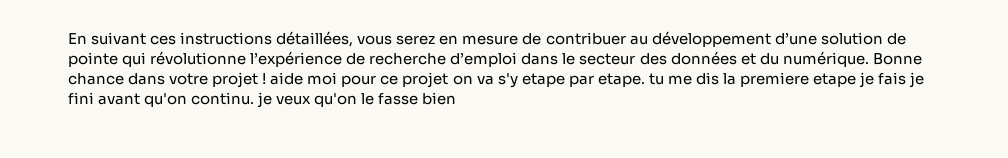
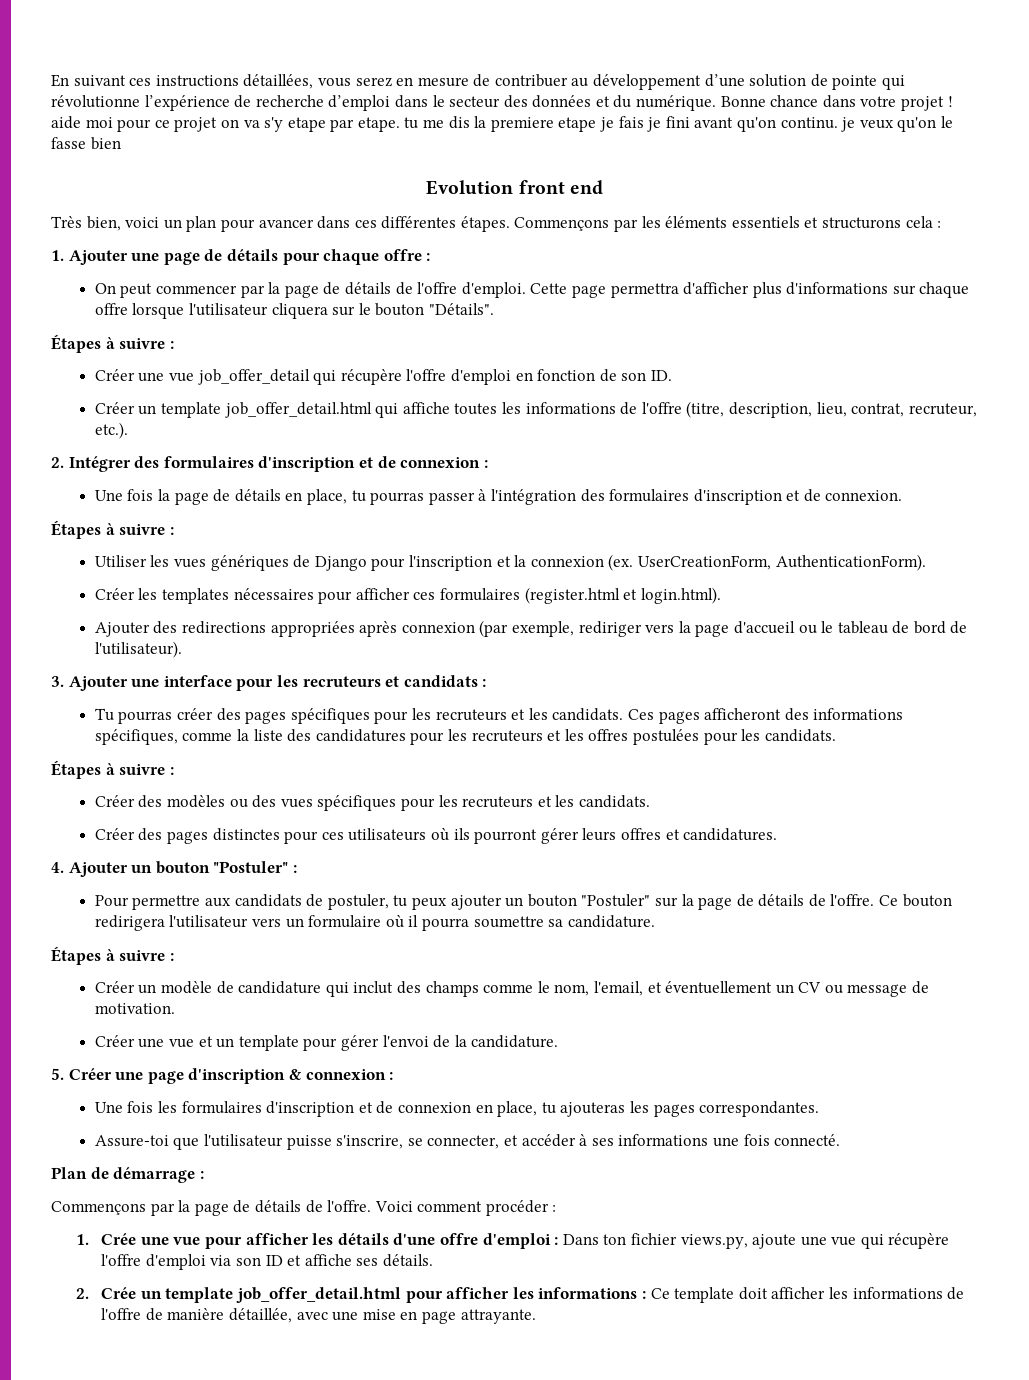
+ Evolution front end
+ Très bien, voici un plan pour avancer dans ces différentes étapes. Commençons par les éléments essentiels et structurons cela :
+ 1. Ajouter une page de détails pour chaque offre :
+ On peut commencer par la page de détails de l'offre d'emploi. Cette page permettra d'afficher plus d'informations sur chaque offre lorsque l'utilisateur cliquera sur le bouton "Détails".
+ Étapes à suivre :
+ Créer une vue job_offer_detail qui récupère l'offre d'emploi en fonction de son ID.
+ Créer un template job_offer_detail.html qui affiche toutes les informations de l'offre (titre, description, lieu, contrat, recruteur, etc.).
+ 2. Intégrer des formulaires d'inscription et de connexion :
+ Une fois la page de détails en place, tu pourras passer à l'intégration des formulaires d'inscription et de connexion.
+ Étapes à suivre :
+ Utiliser les vues génériques de Django pour l'inscription et la connexion (ex. UserCreationForm, AuthenticationForm).
+ Créer les templates nécessaires pour afficher ces formulaires (register.html et login.html).
+ Ajouter des redirections appropriées après connexion (par exemple, rediriger vers la page d'accueil ou le tableau de bord de l'utilisateur).
+ 3. Ajouter une interface pour les recruteurs et candidats :
+ Tu pourras créer des pages spécifiques pour les recruteurs et les candidats. Ces pages afficheront des informations spécifiques, comme la liste des candidatures pour les recruteurs et les offres postulées pour les candidats.
+ Étapes à suivre :
+ Créer des modèles ou des vues spécifiques pour les recruteurs et les candidats.
+ Créer des pages distinctes pour ces utilisateurs où ils pourront gérer leurs offres et candidatures.
+ 4. Ajouter un bouton "Postuler" :
+ Pour permettre aux candidats de postuler, tu peux ajouter un bouton "Postuler" sur la page de détails de l'offre. Ce bouton redirigera l'utilisateur vers un formulaire où il pourra soumettre sa candidature.
+ Étapes à suivre :
+ Créer un modèle de candidature qui inclut des champs comme le nom, l'email, et éventuellement un CV ou message de motivation.
+ Créer une vue et un template pour gérer l'envoi de la candidature.
+ 5. Créer une page d'inscription & connexion :
+ Une fois les formulaires d'inscription et de connexion en place, tu ajouteras les pages correspondantes.
+ Assure-toi que l'utilisateur puisse s'inscrire, se connecter, et accéder à ses informations une fois connecté.
+ Plan de démarrage :
+ Commençons par la page de détails de l'offre. Voici comment procéder :
+ 1. Crée une vue pour afficher les détails d'une offre d'emploi : Dans ton fichier views.py, ajoute une vue qui récupère l'offre d'emploi via son ID et affiche ses détails.
+ 2. Crée un template job_offer_detail.html pour afficher les informations : Ce template doit afficher les informations de l'offre de manière détaillée, avec une mise en page attrayante.

